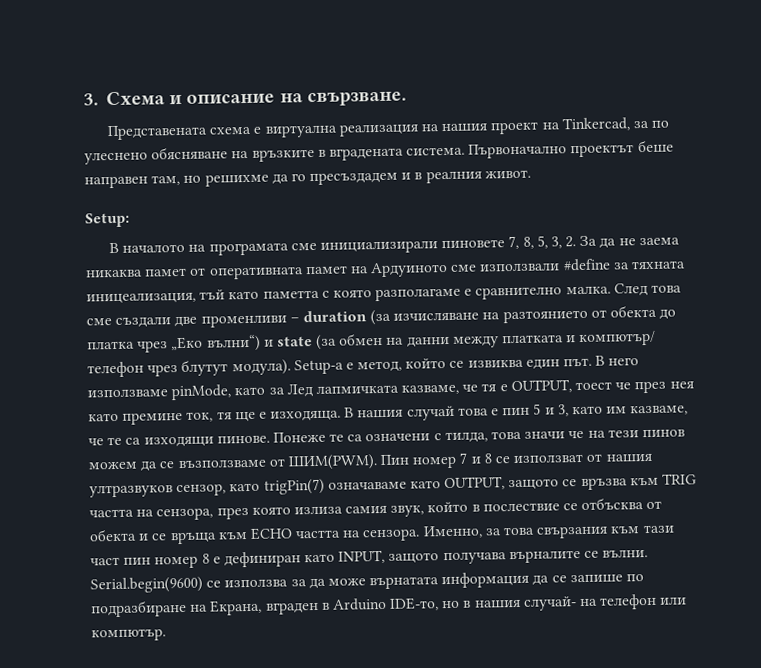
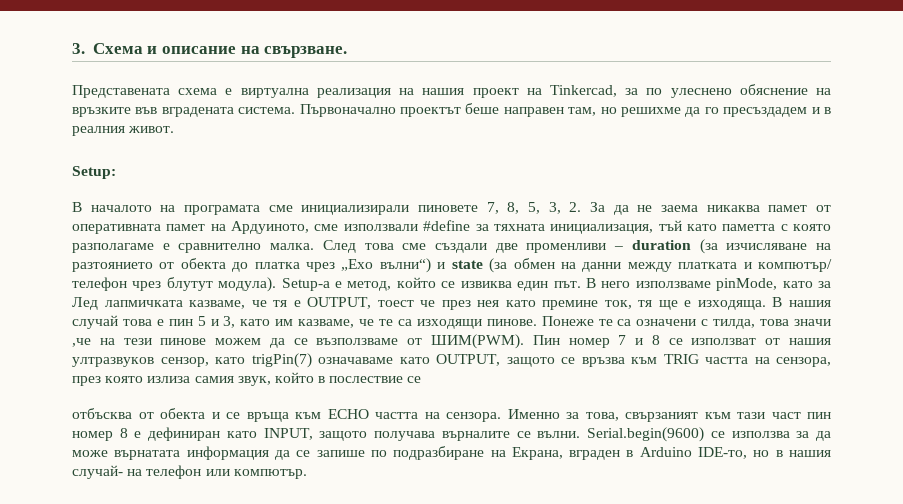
- Представената схема е виртуална реализация на нашия проект на Tinkercad, за по улеснено обясняване на връзките в вградената система.
+ Представената схема е виртуална реализация на нашия проект на Tinkercad, за по улеснено обяснение на връзките във вградената система.
- В началото на програмата сме инициализирали пиновете 7, 8, 5, 3, 2. За да не заема никаква памет от оперативната памет на Ардуиното сме използвали #define за тяхната иницеализация, тъй като паметта с която разполагаме е сравнително малка.
+ В началото на програмата сме инициализирали пиновете 7, 8, 5, 3, 2. За да не заема никаква памет от оперативната памет на Ардуиното, сме използвали #define за тяхната инициализация, тъй като паметта с която разполагаме е сравнително малка.
- След това сме създали две променливи – duration (за изчисляване на разтоянието от обекта до платка чрез „Еко вълни“) и state (за обмен на данни между платката и компютър/ телефон чрез блутут модула).
+ След това сме създали две променливи – duration (за изчисляване на разтоянието от обекта до платка чрез „Ехо вълни“) и state (за обмен на данни между платката и компютър/ телефон чрез блутут модула).
- Понеже те са означени с тилда, това значи че на тези пинов можем да се възползваме от ШИМ(PWM).
+ Понеже те са означени с тилда, това значи ,че на тези пинове можем да се възползваме от ШИМ(PWM).
- Пин номер 7 и 8 се използват от нашия ултразвуков сензор, като trigPin(7) означаваме като OUTPUT, защото се връзва към TRIG частта на сензора, през която излиза самия звук, който в послествие се отбъсква от обекта и се връща към ECHO частта на сензора.
+ Пин номер 7 и 8 се използват от нашия ултразвуков сензор, като trigPin(7) означаваме като OUTPUT, защото се връзва към TRIG частта на сензора, през която излиза самия звук, който в послествие се
+ отбъсква от обекта и се връща към ECHO частта на сензора.
- Именно, за това свързания към тази част пин номер 8 е дефиниран като INPUT, защото получава върналите се вълни.
+ Именно за това, свързаният към тази част пин номер 8 е дефиниран като INPUT, защото получава върналите се вълни.

